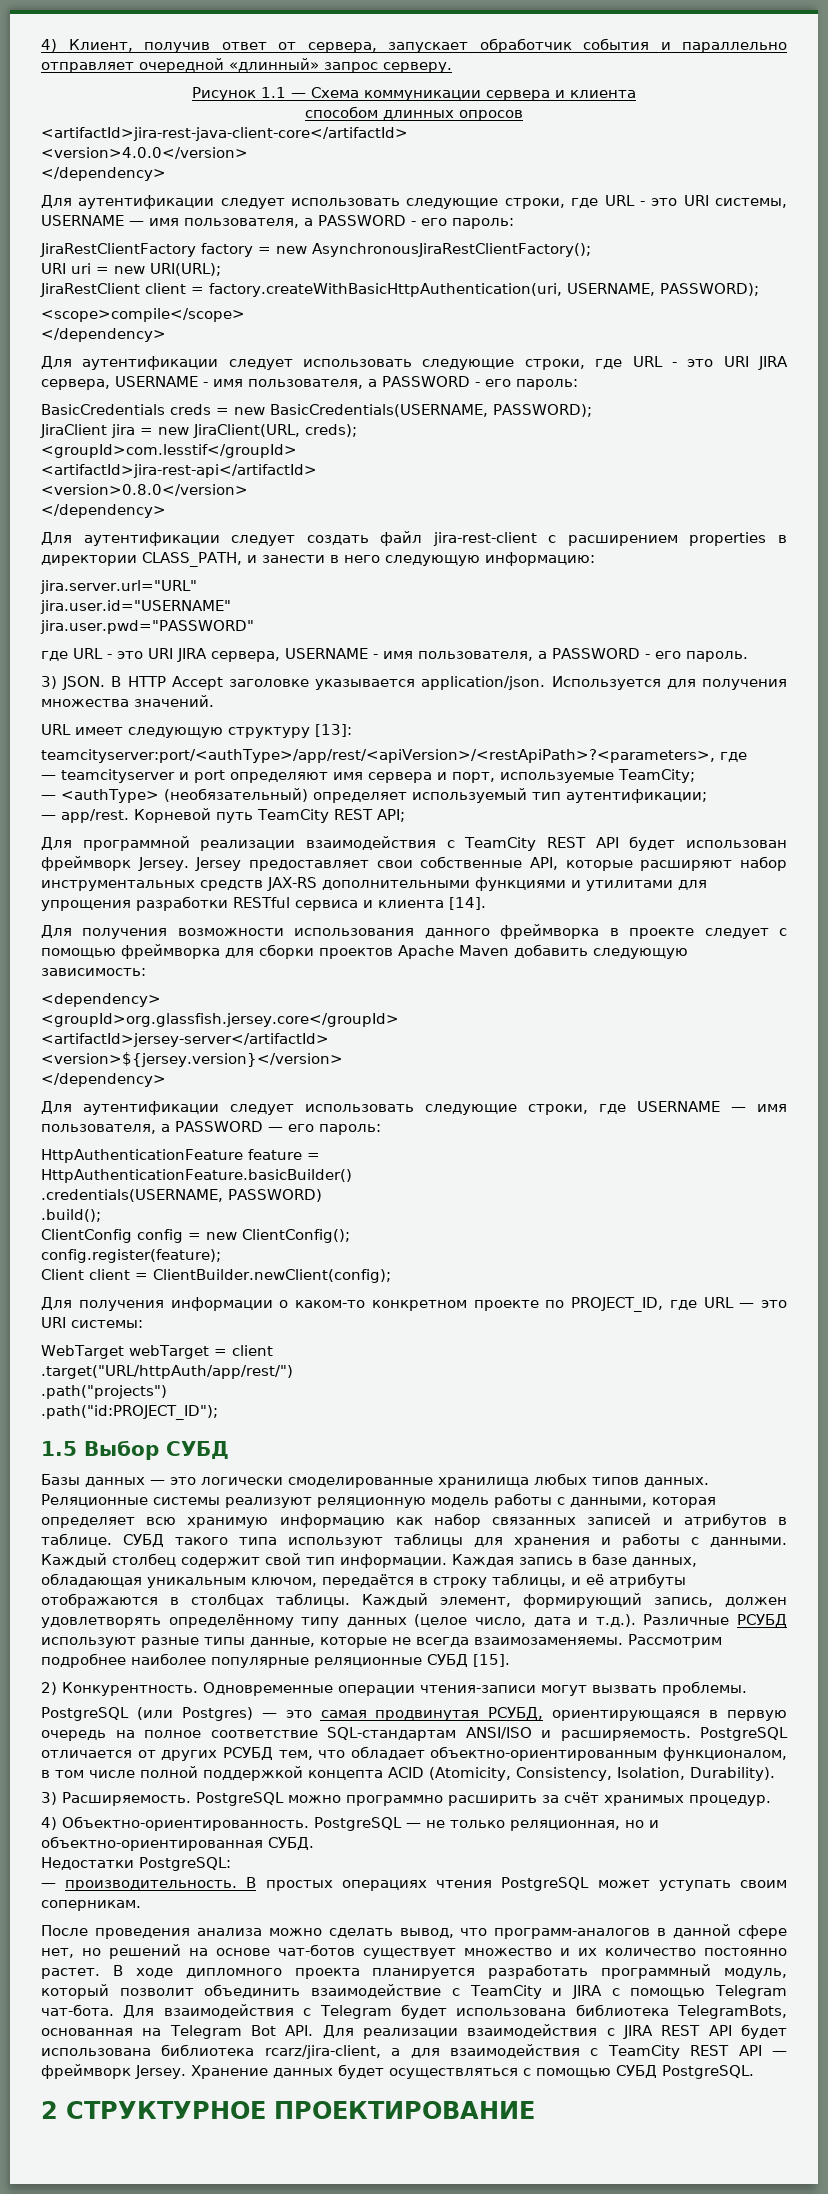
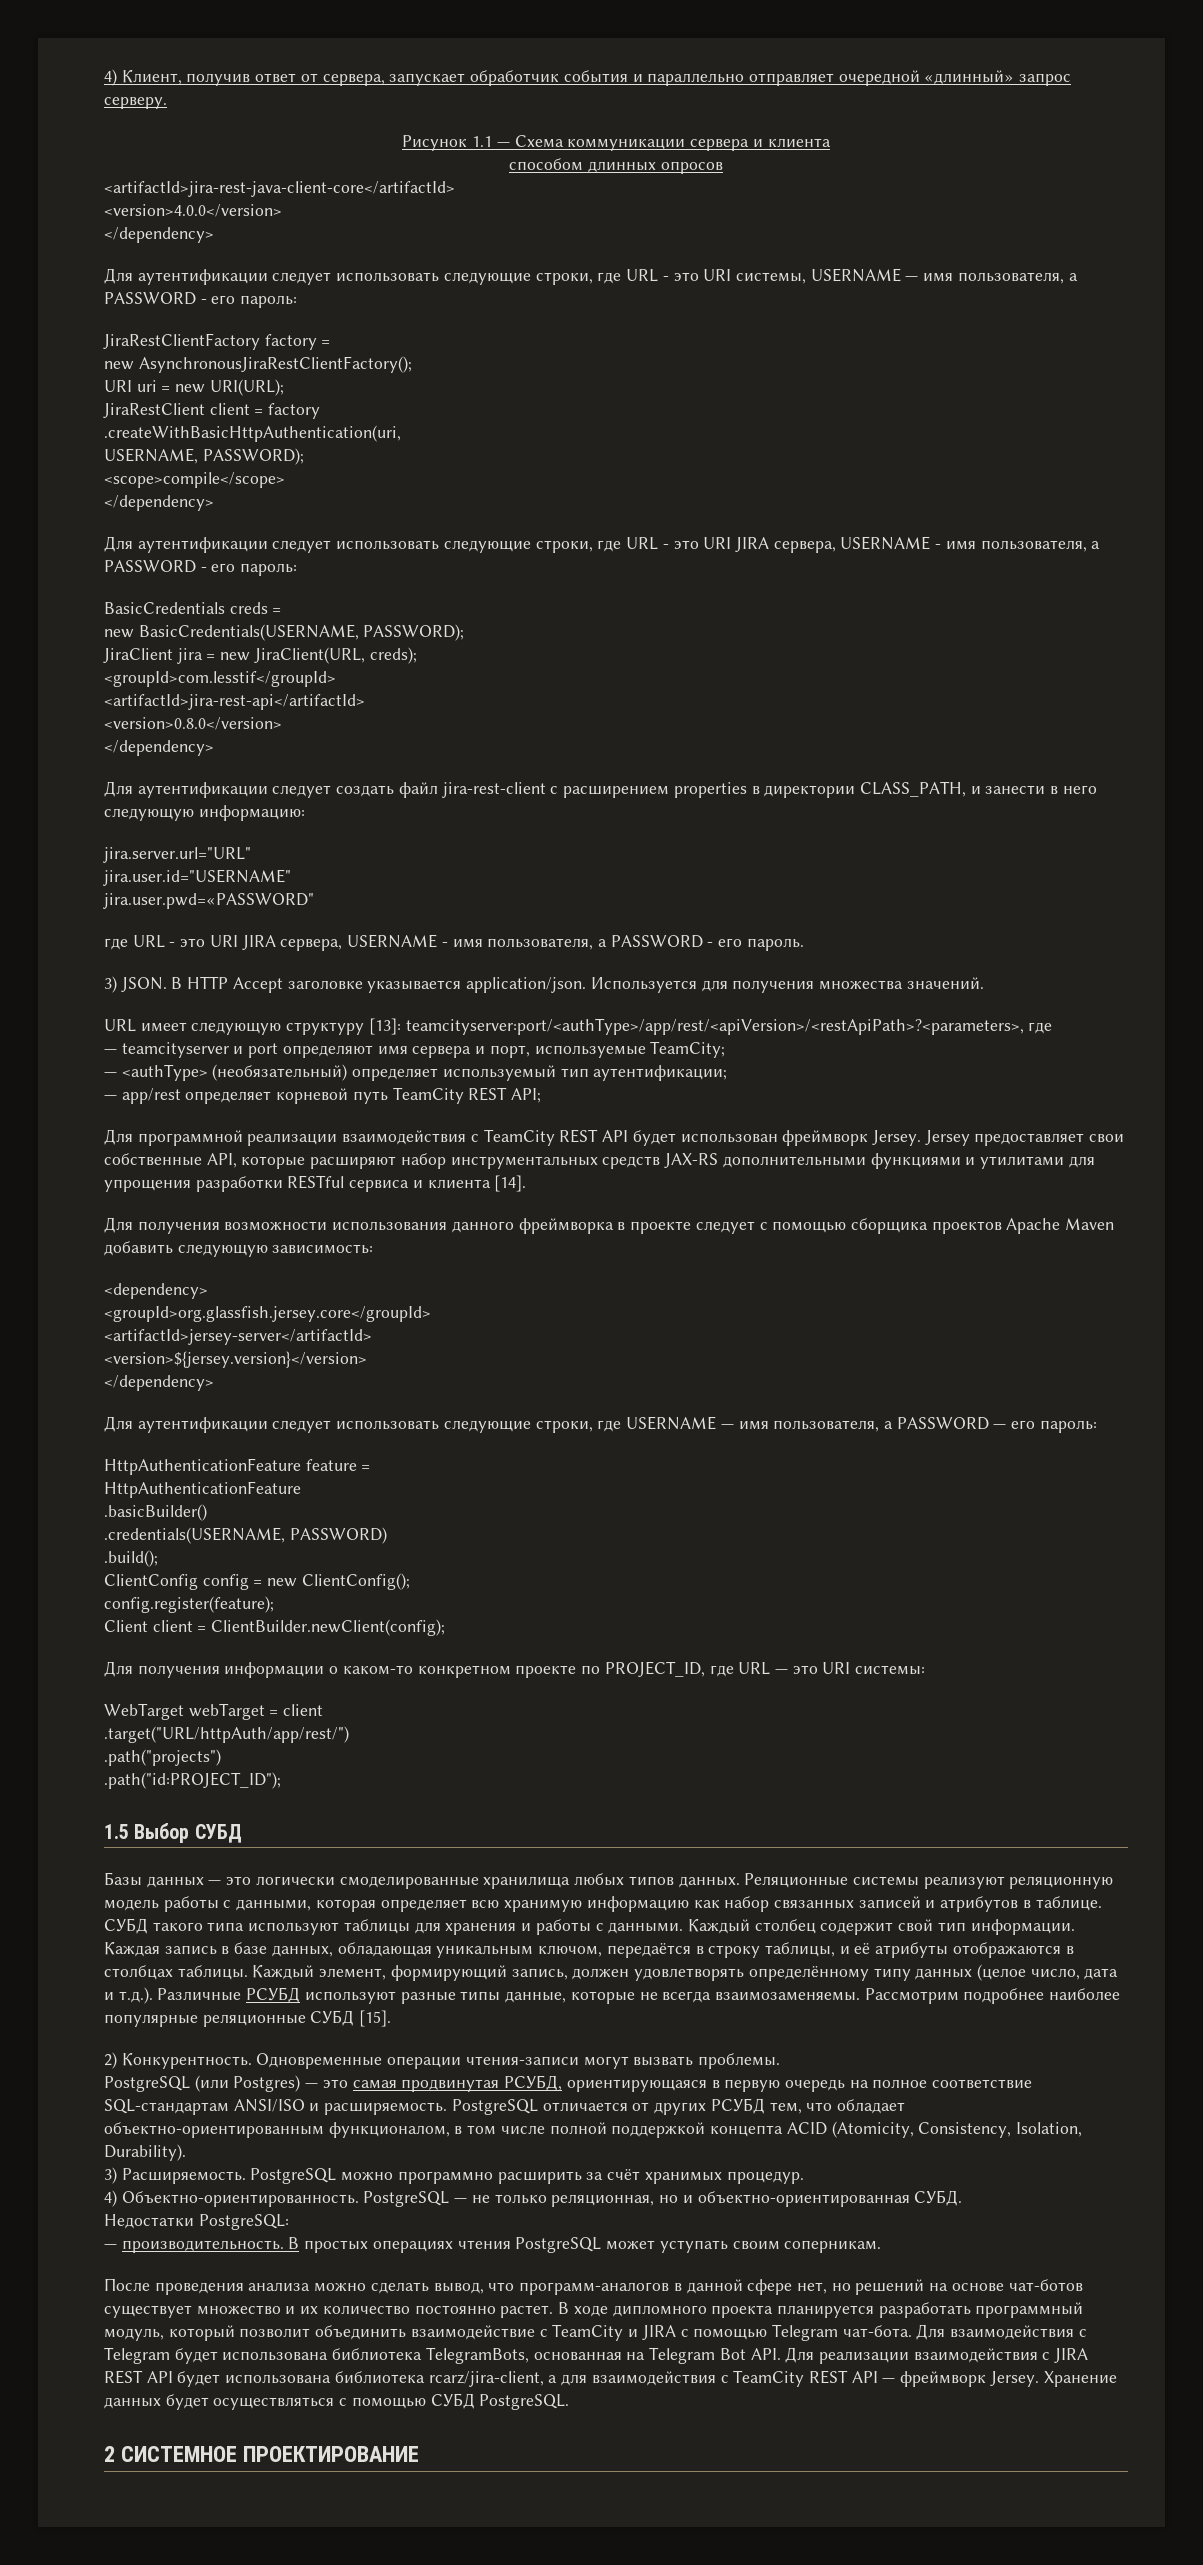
- JiraRestClientFactory factory = new AsynchronousJiraRestClientFactory();
+ JiraRestClientFactory factory =
+ new AsynchronousJiraRestClientFactory();
- JiraRestClient client = factory.createWithBasicHttpAuthentication(uri, USERNAME, PASSWORD);
+ JiraRestClient client = factory
+ .createWithBasicHttpAuthentication(uri,
+ USERNAME, PASSWORD);
- BasicCredentials creds = new BasicCredentials(USERNAME, PASSWORD);
+ BasicCredentials creds =
+ new BasicCredentials(USERNAME, PASSWORD);
- jira.user.pwd="PASSWORD"
+ jira.user.pwd=«PASSWORD"
- URL имеет следующую структуру [13]:
- teamcityserver:port/<authType>/app/rest/<apiVersion>/<restApiPath>?<parameters>, где
+ URL имеет следующую структуру [13]: teamcityserver:port/<authType>/app/rest/<apiVersion>/<restApiPath>?<parameters>, где
- — app/rest. Корневой путь TeamCity REST API;
+ — app/rest определяет корневой путь TeamCity REST API;
- Для получения возможности использования данного фреймворка в проекте следует с помощью фреймворка для сборки проектов Apache Maven добавить следующую зависимость:
+ Для получения возможности использования данного фреймворка в проекте следует с помощью сборщика проектов Apache Maven добавить следующую зависимость:
  HttpAuthenticationFeature feature =
- HttpAuthenticationFeature.basicBuilder()
+ HttpAuthenticationFeature
+ .basicBuilder()
- 2 СТРУКТУРНОЕ ПРОЕКТИРОВАНИЕ
+ 2 СИСТЕМНОЕ ПРОЕКТИРОВАНИЕ

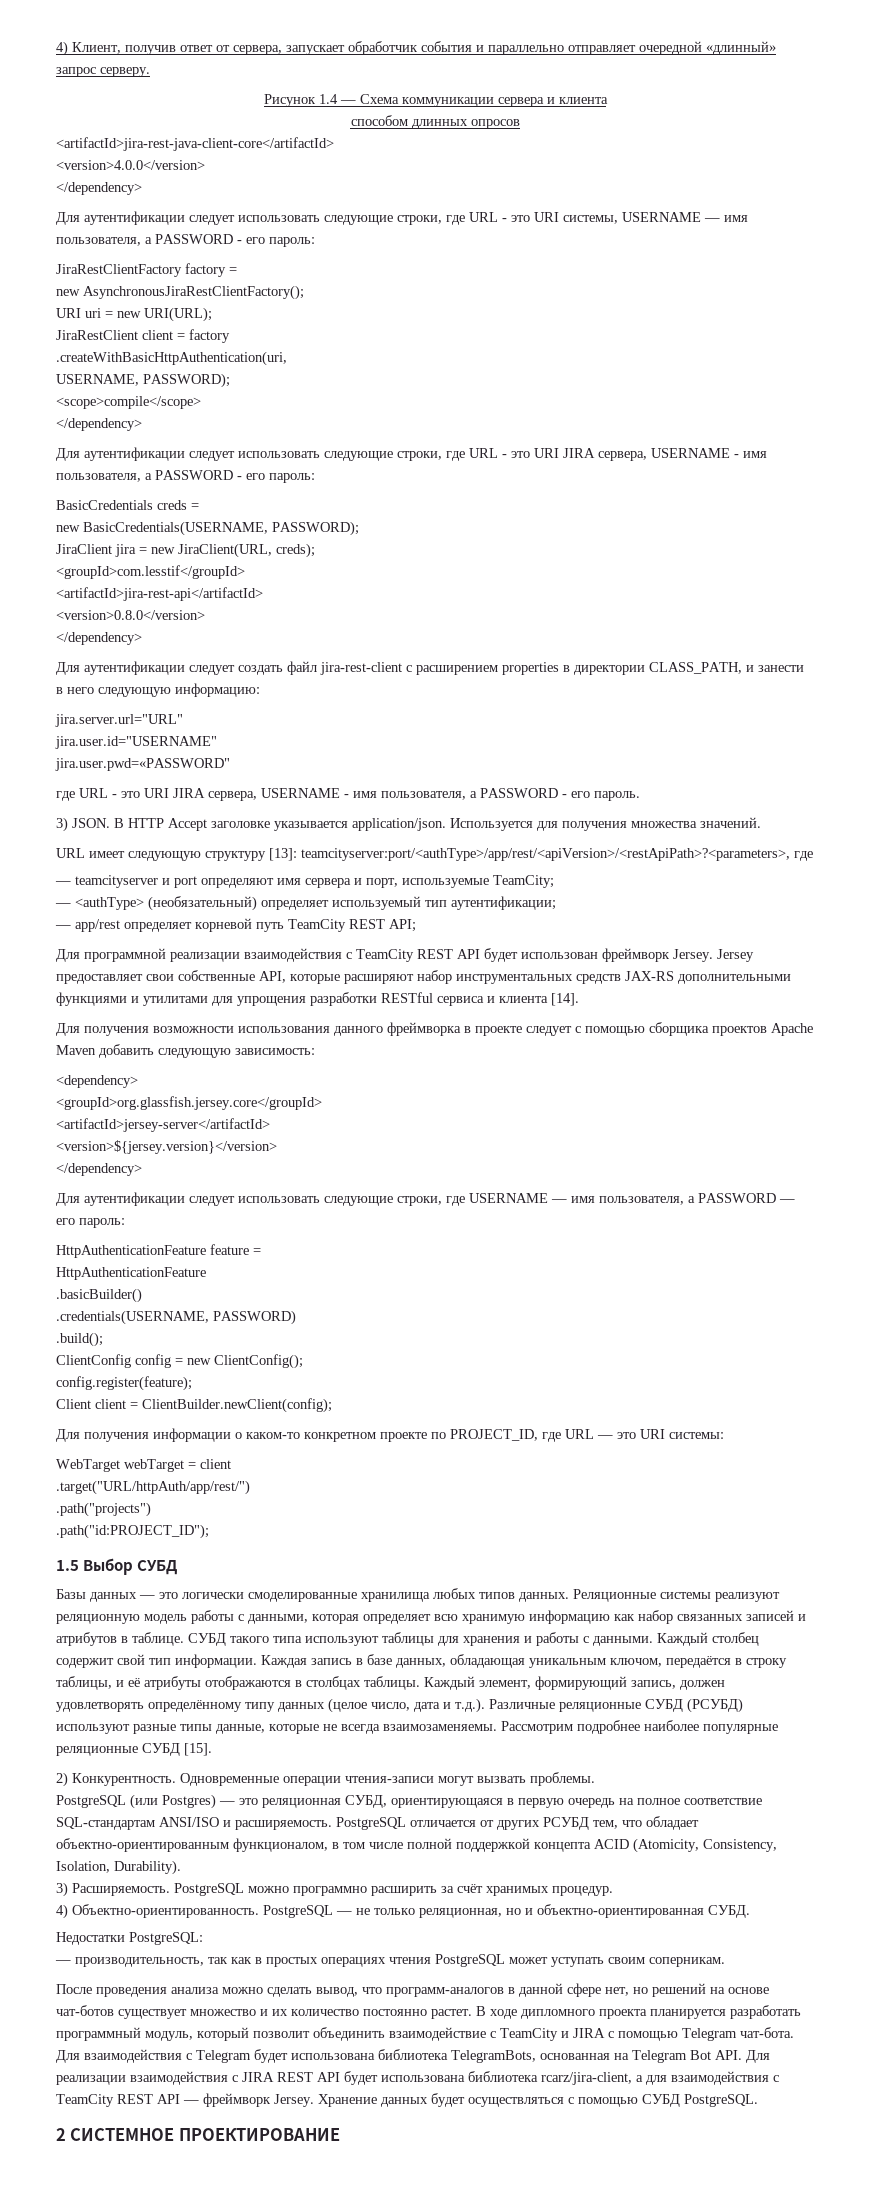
- Рисунок 1.1 — Схема коммуникации сервера и клиента
+ Рисунок 1.4 — Схема коммуникации сервера и клиента
- Каждый элемент, формирующий запись, должен удовлетворять определённому типу данных (целое число, дата и т.д.). Различные РСУБД используют разные типы данные, которые не всегда взаимозаменяемы.
+ Каждый элемент, формирующий запись, должен удовлетворять определённому типу данных (целое число, дата и т.д.). Различные реляционные СУБД (РСУБД) используют разные типы данные, которые не всегда взаимозаменяемы.
- PostgreSQL (или Postgres) — это самая продвинутая РСУБД, ориентирующаяся в первую очередь на полное соответствие SQL-стандартам ANSI/ISO и расширяемость.
+ PostgreSQL (или Postgres) — это реляционная СУБД, ориентирующаяся в первую очередь на полное соответствие SQL-стандартам ANSI/ISO и расширяемость.
- — производительность. В простых операциях чтения PostgreSQL может уступать своим соперникам.
+ — производительность, так как в простых операциях чтения PostgreSQL может уступать своим соперникам.

